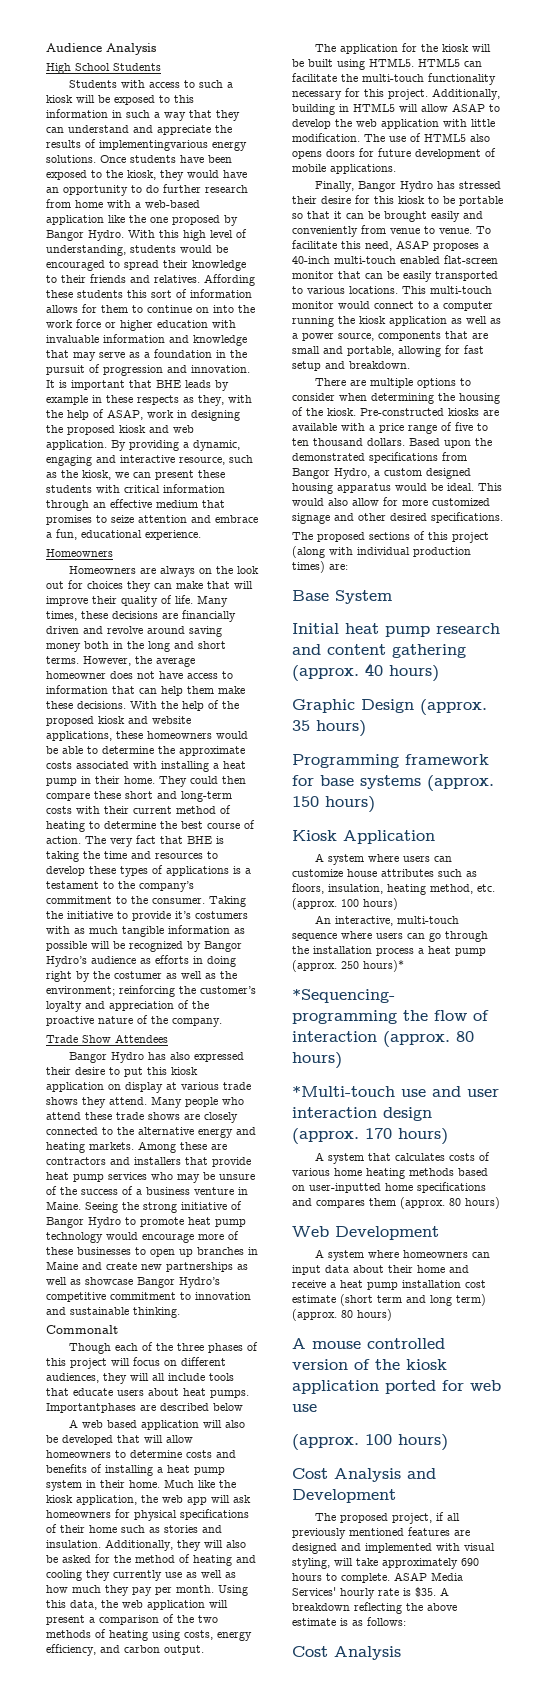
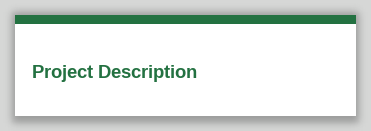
- Audience Analysis
- High School Students
- Students with access to such a kiosk will be exposed to this information in such a way that they can understand and appreciate the results of implementingvarious energy solutions. Once students have been exposed to the kiosk, they would have an opportunity to do further research from home with a web-based application like the one proposed by Bangor Hydro. With this high level of understanding, students would be encouraged to spread their knowledge to their friends and relatives. Affording these students this sort of information allows for them to continue on into the work force or higher education with invaluable information and knowledge that may serve as a foundation in the pursuit of progression and innovation. It is important that BHE leads by example in these respects as they, with the help of ASAP, work in designing the proposed kiosk and web application. By providing a dynamic, engaging and interactive resource, such as the kiosk, we can present these students with critical information through an effective medium that promises to seize attention and embrace a fun, educational experience.
- Homeowners
- Homeowners are always on the look out for choices they can make that will improve their quality of life. Many times, these decisions are financially driven and revolve around saving money both in the long and short terms. However, the average homeowner does not have access to information that can help them make these decisions. With the help of the proposed kiosk and website applications, these homeowners would be able to determine the approximate costs associated with installing a heat pump in their home. They could then compare these short and long-term costs with their current method of heating to determine the best course of action. The very fact that BHE is taking the time and resources to develop these types of applications is a testament to the company’s commitment to the consumer. Taking the initiative to provide it’s costumers with as much tangible information as possible will be recognized by Bangor Hydro’s audience as efforts in doing right by the costumer as well as the environment; reinforcing the customer’s loyalty and appreciation of the proactive nature of the company.
- Trade Show Attendees
- Bangor Hydro has also expressed their desire to put this kiosk application on display at various trade shows they attend. Many people who attend these trade shows are closely connected to the alternative energy and heating markets. Among these are contractors and installers that provide heat pump services who may be unsure of the success of a business venture in Maine. Seeing the strong initiative of Bangor Hydro to promote heat pump technology would encourage more of these businesses to open up branches in Maine and create new partnerships as well as showcase Bangor Hydro’s competitive commitment to innovation and sustainable thinking.
- Commonalt
- Though each of the three phases of this project will focus on different audiences, they will all include tools that educate users about heat pumps. Importantphases are described below
- A web based application will also be developed that will allow homeowners to determine costs and benefits of installing a heat pump system in their home. Much like the kiosk application, the web app will ask homeowners for physical specifications of their home such as stories and insulation. Additionally, they will also be asked for the method of heating and cooling they currently use as well as how much they pay per month. Using this data, the web application will present a comparison of the two methods of heating using costs, energy efficiency, and carbon output.
- The application for the kiosk will be built using HTML5. HTML5 can facilitate the multi-touch functionality necessary for this project. Additionally, building in HTML5 will allow ASAP to develop the web application with little modification. The use of HTML5 also opens doors for future development of mobile applications.
- Finally, Bangor Hydro has stressed their desire for this kiosk to be portable so that it can be brought easily and conveniently from venue to venue. To facilitate this need, ASAP proposes a 40-inch multi-touch enabled flat-screen monitor that can be easily transported to various locations. This multi-touch monitor would connect to a computer running the kiosk application as well as a power source, components that are small and portable, allowing for fast setup and breakdown.
- There are multiple options to consider when determining the housing of the kiosk. Pre-constructed kiosks are available with a price range of five to ten thousand dollars. Based upon the demonstrated specifications from Bangor Hydro, a custom designed housing apparatus would be ideal. This would also allow for more customized signage and other desired specifications.
- The proposed sections of this project (along with individual production times) are:
- Base System
- Initial heat pump research and content gathering (approx. 40 hours)
- Graphic Design (approx. 35 hours)
- Programming framework for base systems (approx. 150 hours)
- Kiosk Application
- A system where users can customize house attributes such as floors, insulation, heating method, etc. (approx. 100 hours)
- An interactive, multi-touch sequence where users can go through the installation process a heat pump (approx. 250 hours)*
- *Sequencing- programming the flow of interaction (approx. 80 hours)
- *Multi-touch use and user interaction design (approx. 170 hours)
- A system that calculates costs of various home heating methods based on user-inputted home specifications and compares them (approx. 80 hours)
- Web Development
- A system where homeowners can input data about their home and receive a heat pump installation cost estimate (short term and long term) (approx. 80 hours)
- A mouse controlled version of the kiosk application ported for web use
- (approx. 100 hours)
- Cost Analysis and Development
- The proposed project, if all previously mentioned features are designed and implemented with visual styling, will take approximately 690 hours to complete. ASAP Media Services' hourly rate is $35. A breakdown reflecting the above estimate is as follows:
- Cost Analysis
+ Project Description

